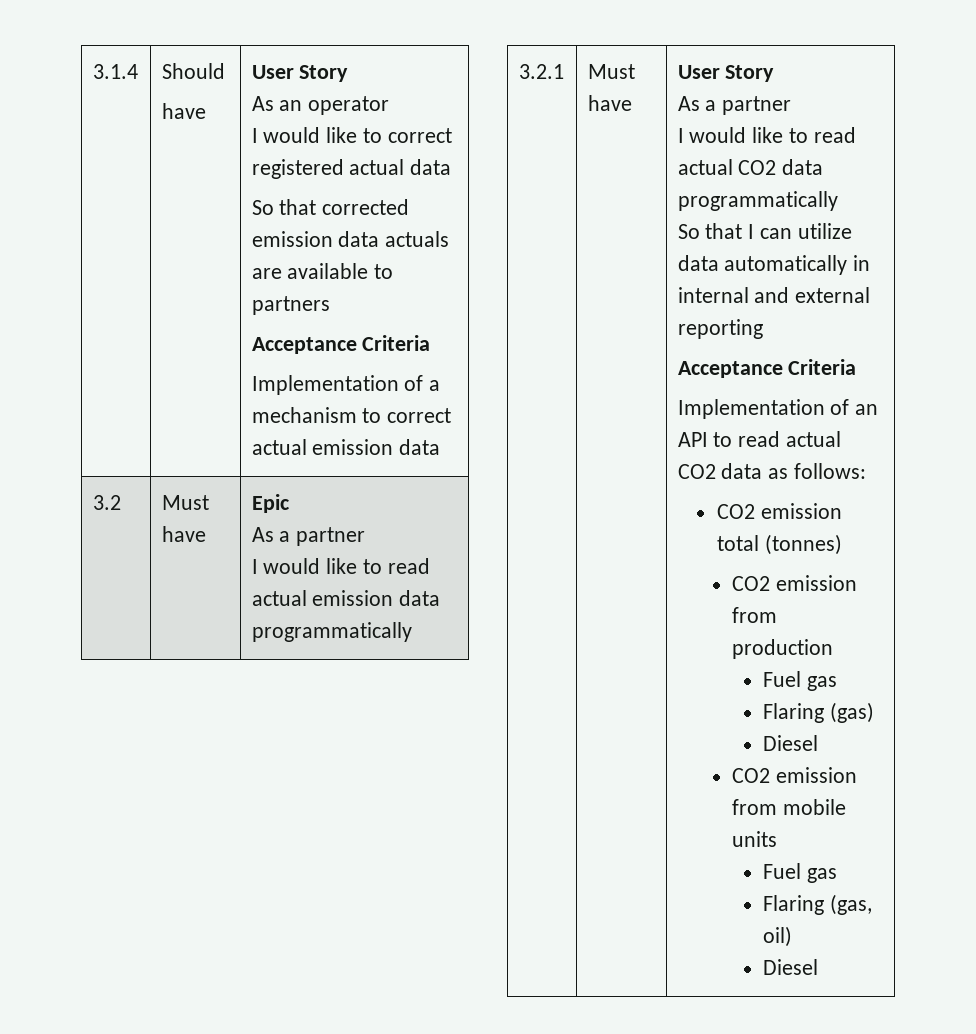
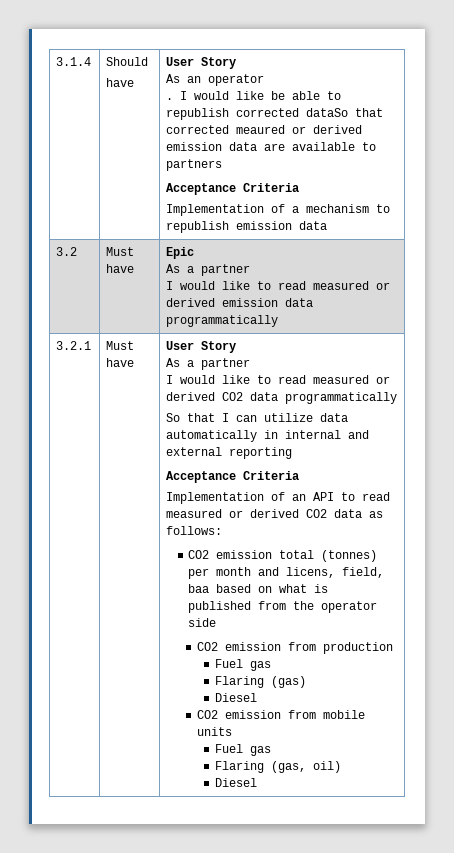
  3.1.4 | Should
  have | User Story
  As an operator
- I would like to correct registered actual data
- So that corrected emission data actuals are available to partners
+ . I would like be able to republish corrected dataSo that corrected meaured or derived emission data are available to partners
  Acceptance Criteria
- Implementation of a mechanism to correct actual emission data
+ Implementation of a mechanism to republish emission data
  3.2 | Must have | Epic
  As a partner
- I would like to read actual emission data programmatically
+ I would like to read measured or derived emission data programmatically
- I would like to read actual CO2 data programmatically
+ I would like to read measured or derived CO2 data programmatically
- Implementation of an API to read actual CO2 data as follows:
+ Implementation of an API to read measured or derived CO2 data as follows:
- CO2 emission total (tonnes)
+ CO2 emission total (tonnes) per month and licens, field, baa based on what is published from the operator side

